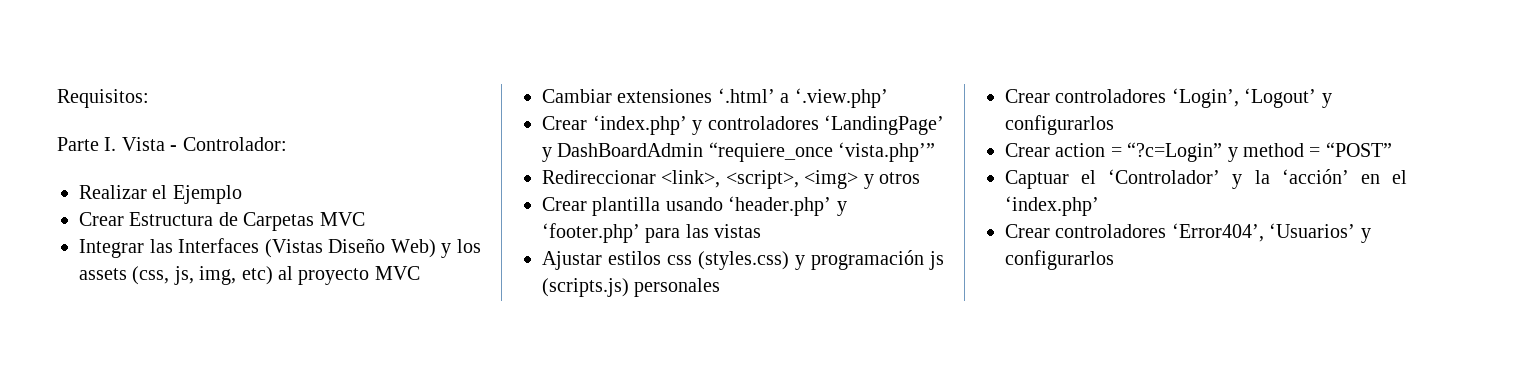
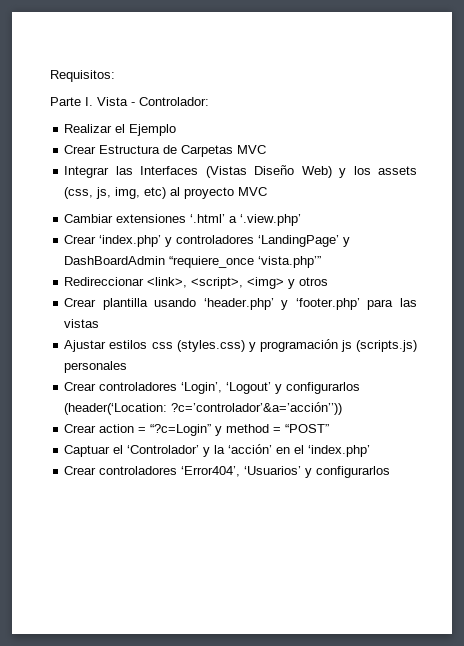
- Crear controladores ‘Login’, ‘Logout’ y configurarlos
+ Crear controladores ‘Login’, ‘Logout’ y configurarlos (header(‘Location: ?c=’controlador’&a=’acción’’))

